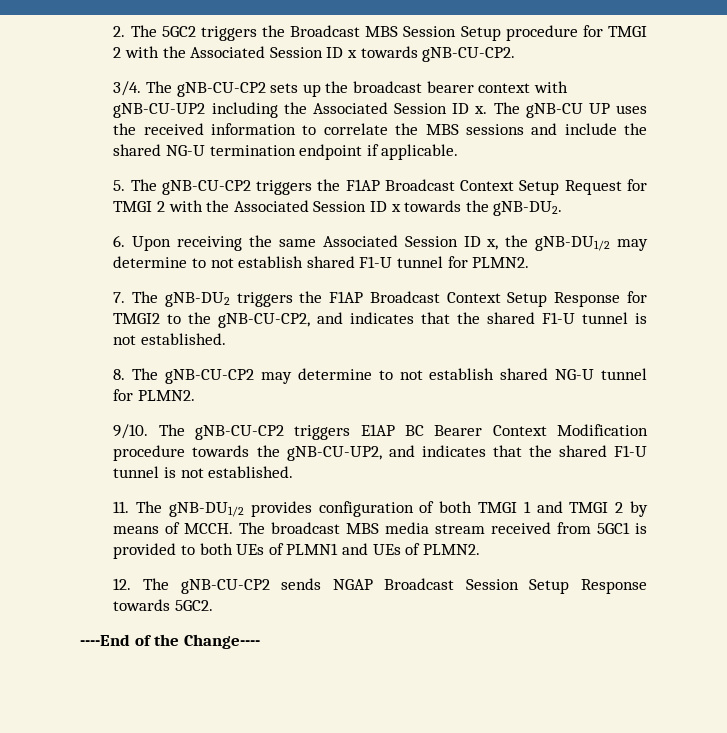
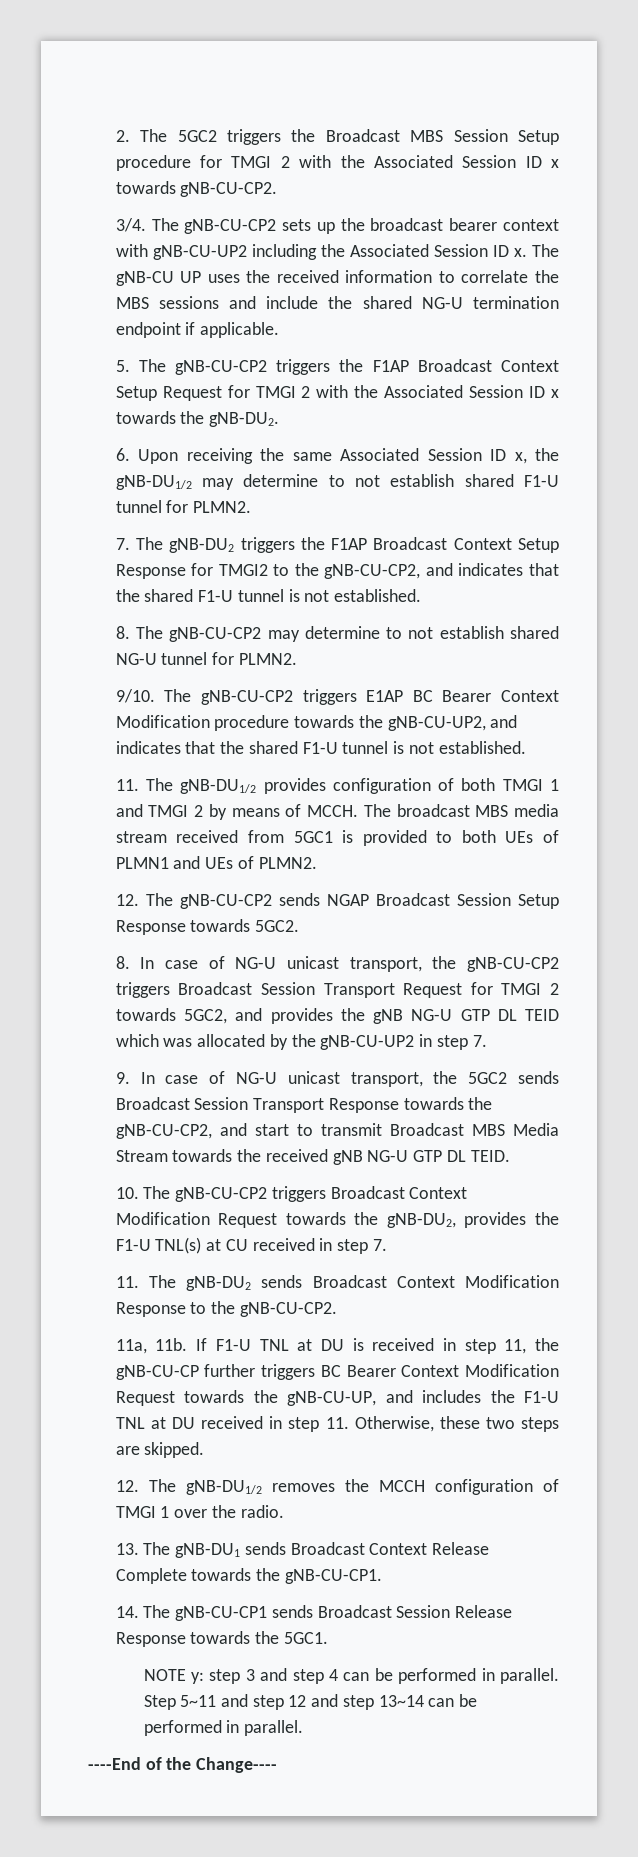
+ 8. In case of NG-U unicast transport, the gNB-CU-CP2 triggers Broadcast Session Transport Request for TMGI 2 towards 5GC2, and provides the gNB NG-U GTP DL TEID which was allocated by the gNB-CU-UP2 in step 7.
+ 9. In case of NG-U unicast transport, the 5GC2 sends Broadcast Session Transport Response towards the gNB-CU-CP2, and start to transmit Broadcast MBS Media Stream towards the received gNB NG-U GTP DL TEID.
+ 10. The gNB-CU-CP2 triggers Broadcast Context Modification Request towards the gNB-DU2, provides the F1-U TNL(s) at CU received in step 7.
+ 11. The gNB-DU2 sends Broadcast Context Modification Response to the gNB-CU-CP2.
+ 11a, 11b. If F1-U TNL at DU is received in step 11, the gNB-CU-CP further triggers BC Bearer Context Modification Request towards the gNB-CU-UP, and includes the F1-U TNL at DU received in step 11. Otherwise, these two steps are skipped.
+ 12. The gNB-DU1/2 removes the MCCH configuration of TMGI 1 over the radio.
+ 13. The gNB-DU1 sends Broadcast Context Release Complete towards the gNB-CU-CP1.
+ 14. The gNB-CU-CP1 sends Broadcast Session Release Response towards the 5GC1.
+ NOTE y: step 3 and step 4 can be performed in parallel. Step 5~11 and step 12 and step 13~14 can be performed in parallel.

